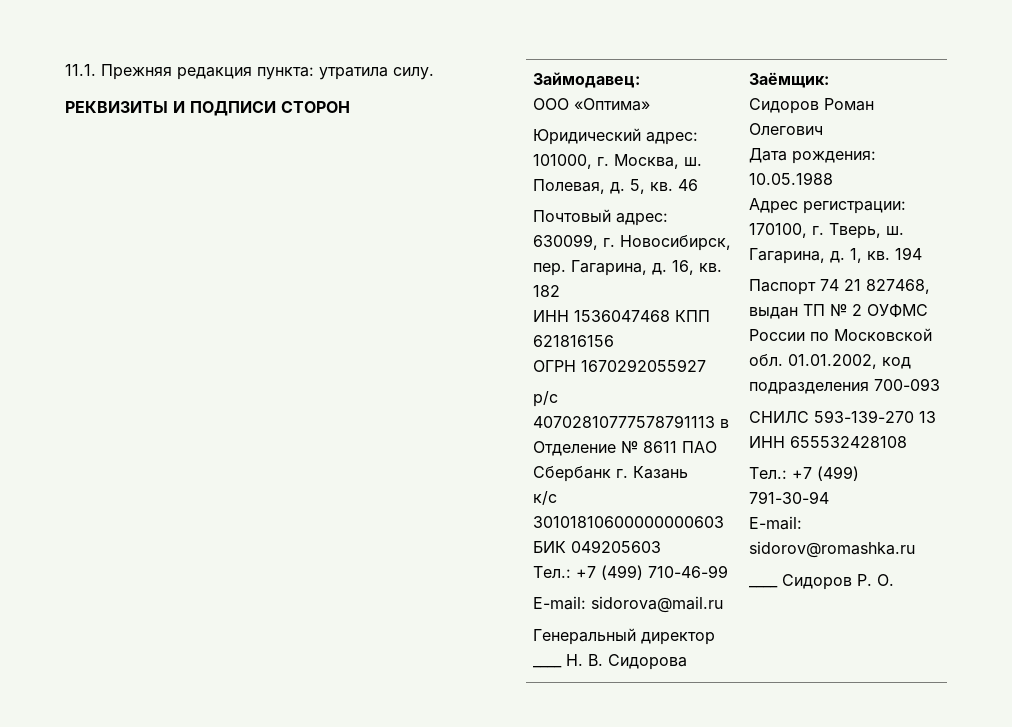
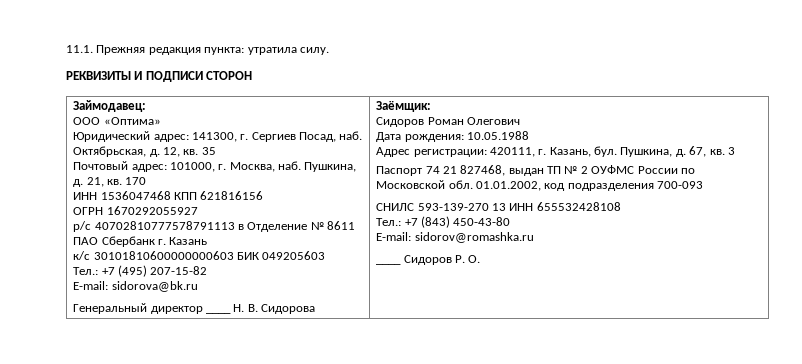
- Юридический адрес: 101000, г. Москва, ш. Полевая, д. 5, кв. 46
- Почтовый адрес: 630099, г. Новосибирск, пер. Гагарина, д. 16, кв. 182
+ Юридический адрес: 141300, г. Сергиев Посад, наб. Октябрьская, д. 12, кв. 35
+ Почтовый адрес: 101000, г. Москва, наб. Пушкина, д. 21, кв. 170
- Тел.: +7 (499) 710-46-99
- E-mail: sidorova@mail.ru
+ Тел.: +7 (495) 207-15-82
+ E-mail: sidorova@bk.ru
- Адрес регистрации: 170100, г. Тверь, ш. Гагарина, д. 1, кв. 194
+ Адрес регистрации: 420111, г. Казань, бул. Пушкина, д. 67, кв. 3
- Тел.: +7 (499) 791-30-94
+ Тел.: +7 (843) 450-43-80

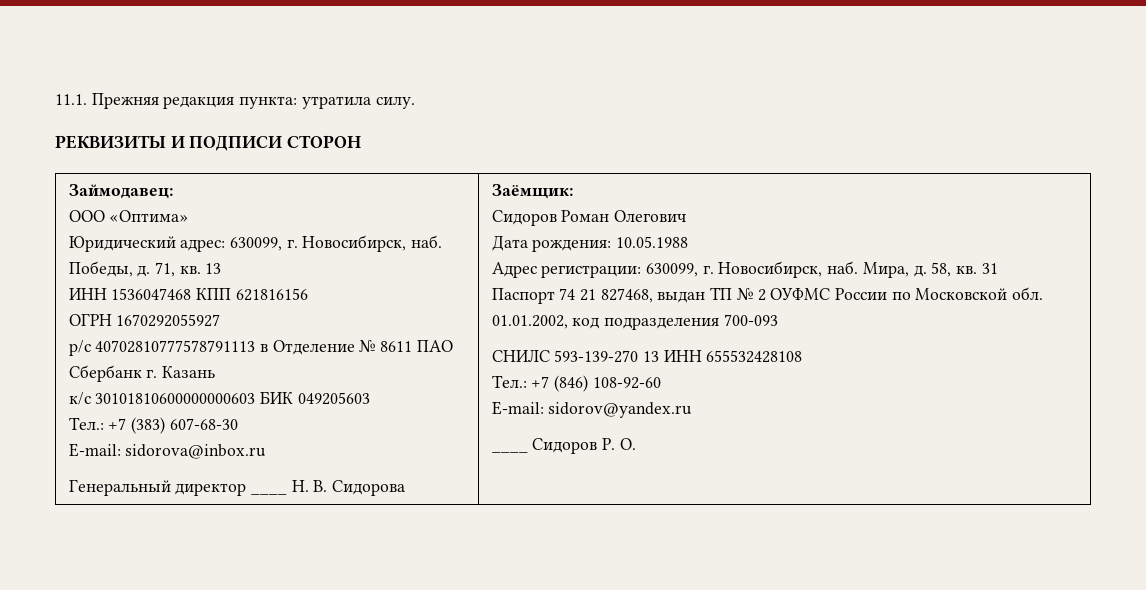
- Юридический адрес: 141300, г. Сергиев Посад, наб. Октябрьская, д. 12, кв. 35
- Почтовый адрес: 101000, г. Москва, наб. Пушкина, д. 21, кв. 170
+ Юридический адрес: 630099, г. Новосибирск, наб. Победы, д. 71, кв. 13
- Тел.: +7 (495) 207-15-82
- E-mail: sidorova@bk.ru
+ Тел.: +7 (383) 607-68-30
+ E-mail: sidorova@inbox.ru
- Адрес регистрации: 420111, г. Казань, бул. Пушкина, д. 67, кв. 3
+ Адрес регистрации: 630099, г. Новосибирск, наб. Мира, д. 58, кв. 31
- Тел.: +7 (843) 450-43-80
- E-mail: sidorov@romashka.ru
+ Тел.: +7 (846) 108-92-60
+ E-mail: sidorov@yandex.ru

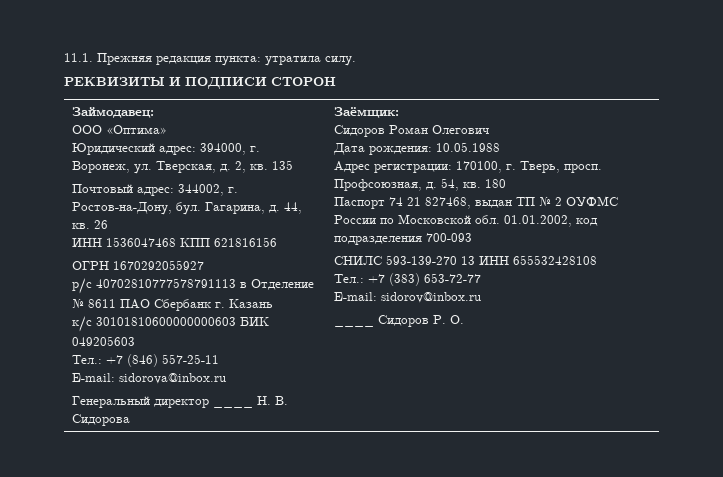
- Юридический адрес: 630099, г. Новосибирск, наб. Победы, д. 71, кв. 13
+ Юридический адрес: 394000, г. Воронеж, ул. Тверская, д. 2, кв. 135
+ Почтовый адрес: 344002, г. Ростов-на-Дону, бул. Гагарина, д. 44, кв. 26
- Тел.: +7 (383) 607-68-30
+ Тел.: +7 (846) 557-25-11
- Адрес регистрации: 630099, г. Новосибирск, наб. Мира, д. 58, кв. 31
+ Адрес регистрации: 170100, г. Тверь, просп. Профсоюзная, д. 54, кв. 180
- Тел.: +7 (846) 108-92-60
- E-mail: sidorov@yandex.ru
+ Тел.: +7 (383) 653-72-77
+ E-mail: sidorov@inbox.ru

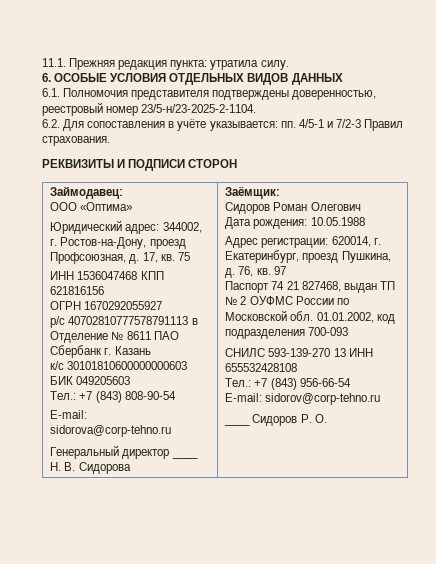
+ 6. ОСОБЫЕ УСЛОВИЯ ОТДЕЛЬНЫХ ВИДОВ ДАННЫХ
+ 6.1. Полномочия представителя подтверждены доверенностью, реестровый номер 23/5-н/23-2025-2-1104.
+ 6.2. Для сопоставления в учёте указывается: пп. 4/5-1 и 7/2-3 Правил страхования.
- Юридический адрес: 394000, г. Воронеж, ул. Тверская, д. 2, кв. 135
- Почтовый адрес: 344002, г. Ростов-на-Дону, бул. Гагарина, д. 44, кв. 26
+ Юридический адрес: 344002, г. Ростов-на-Дону, проезд Профсоюзная, д. 17, кв. 75
- Тел.: +7 (846) 557-25-11
- E-mail: sidorova@inbox.ru
+ Тел.: +7 (843) 808-90-54
+ E-mail: sidorova@corp-tehno.ru
- Адрес регистрации: 170100, г. Тверь, просп. Профсоюзная, д. 54, кв. 180
+ Адрес регистрации: 620014, г. Екатеринбург, проезд Пушкина, д. 76, кв. 97
- Тел.: +7 (383) 653-72-77
- E-mail: sidorov@inbox.ru
+ Тел.: +7 (843) 956-66-54
+ E-mail: sidorov@corp-tehno.ru

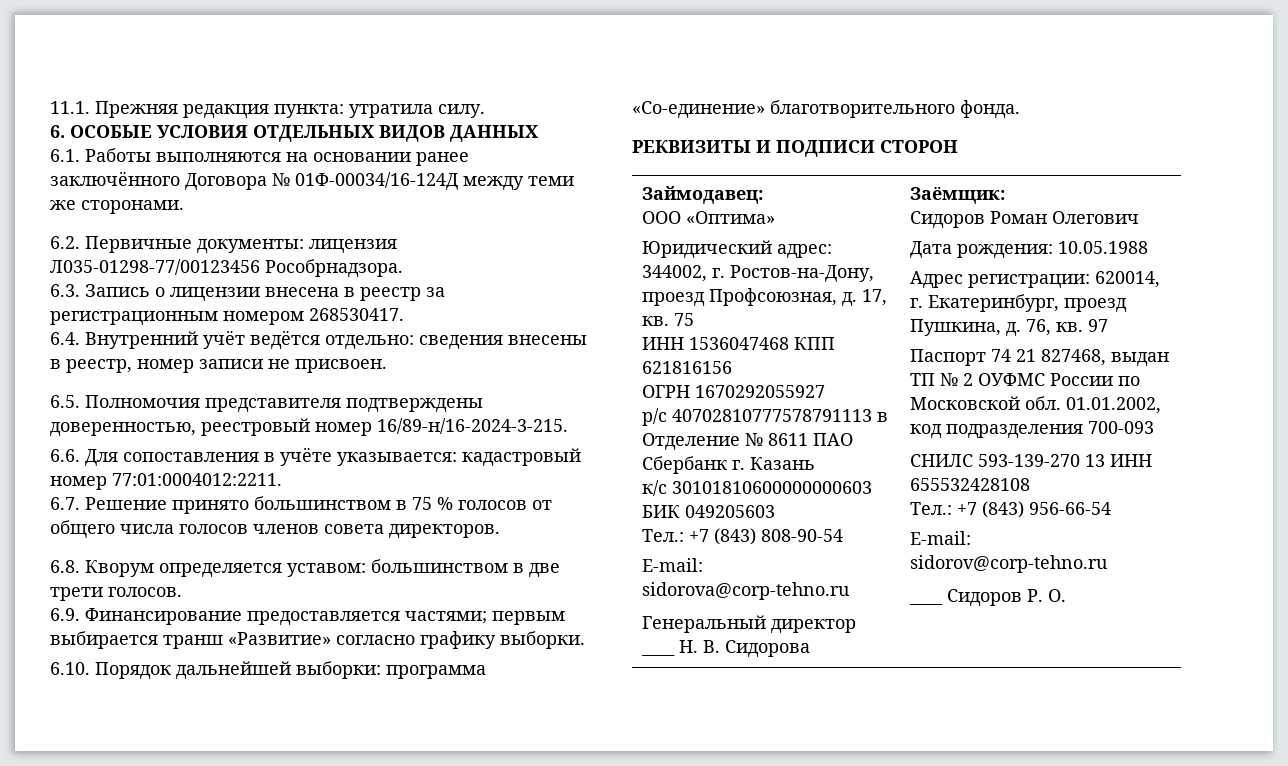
- 6.1. Полномочия представителя подтверждены доверенностью, реестровый номер 23/5-н/23-2025-2-1104.
- 6.2. Для сопоставления в учёте указывается: пп. 4/5-1 и 7/2-3 Правил страхования.
+ 6.1. Работы выполняются на основании ранее заключённого Договора № 01Ф-00034/16-124Д между теми же сторонами.
+ 6.2. Первичные документы: лицензия Л035-01298-77/00123456 Рособрнадзора.
+ 6.3. Запись о лицензии внесена в реестр за регистрационным номером 268530417.
+ 6.4. Внутренний учёт ведётся отдельно: сведения внесены в реестр, номер записи не присвоен.
+ 6.5. Полномочия представителя подтверждены доверенностью, реестровый номер 16/89-н/16-2024-3-215.
+ 6.6. Для сопоставления в учёте указывается: кадастровый номер 77:01:0004012:2211.
+ 6.7. Решение принято большинством в 75 % голосов от общего числа голосов членов совета директоров.
+ 6.8. Кворум определяется уставом: большинством в две трети голосов.
+ 6.9. Финансирование предоставляется частями; первым выбирается транш «Развитие» согласно графику выборки.
+ 6.10. Порядок дальнейшей выборки: программа «Со-единение» благотворительного фонда.

